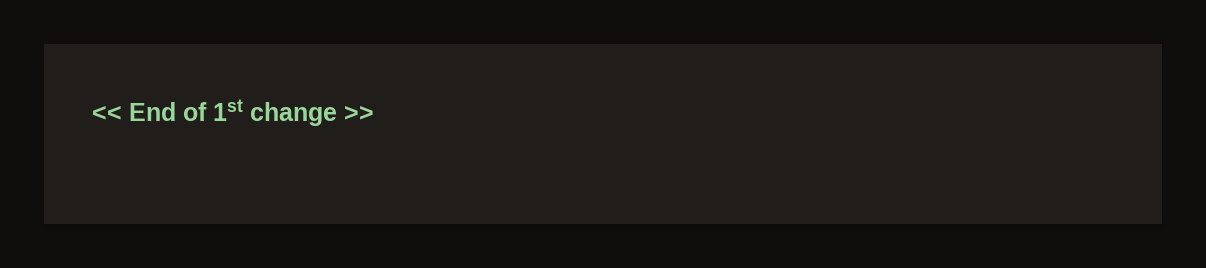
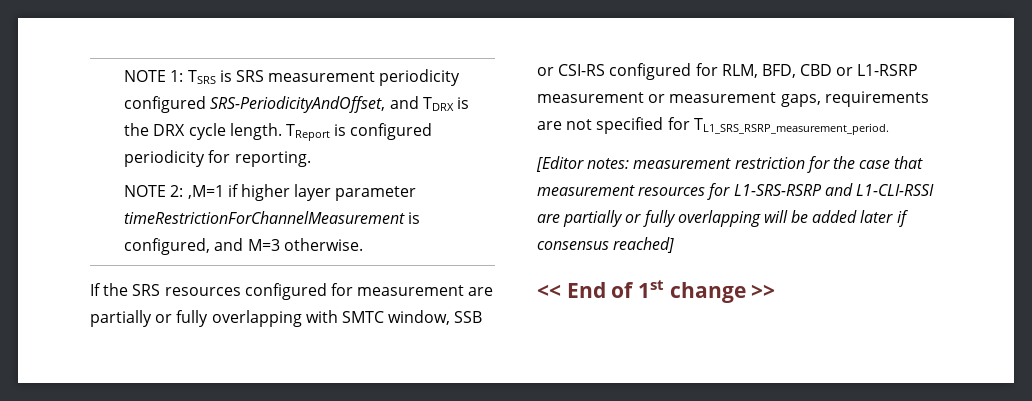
+ NOTE 1: TSRS is SRS measurement periodicity configured SRS-PeriodicityAndOffset, and TDRX is the DRX cycle length. TReport is configured periodicity for reporting.
+ NOTE 2: ,M=1 if higher layer parameter timeRestrictionForChannelMeasurement is configured, and M=3 otherwise.
+ If the SRS resources configured for measurement are partially or fully overlapping with SMTC window, SSB or CSI-RS configured for RLM, BFD, CBD or L1-RSRP measurement or measurement gaps, requirements are not specified for TL1_SRS_RSRP_measurement_period.
+ [Editor notes: measurement restriction for the case that measurement resources for L1-SRS-RSRP and L1-CLI-RSSI are partially or fully overlapping will be added later if consensus reached]

